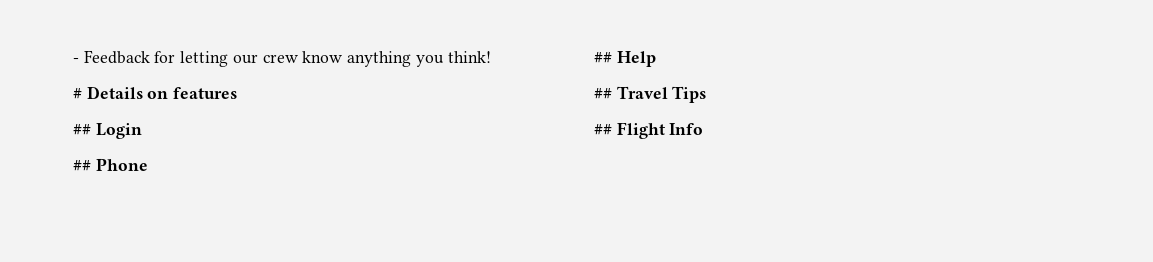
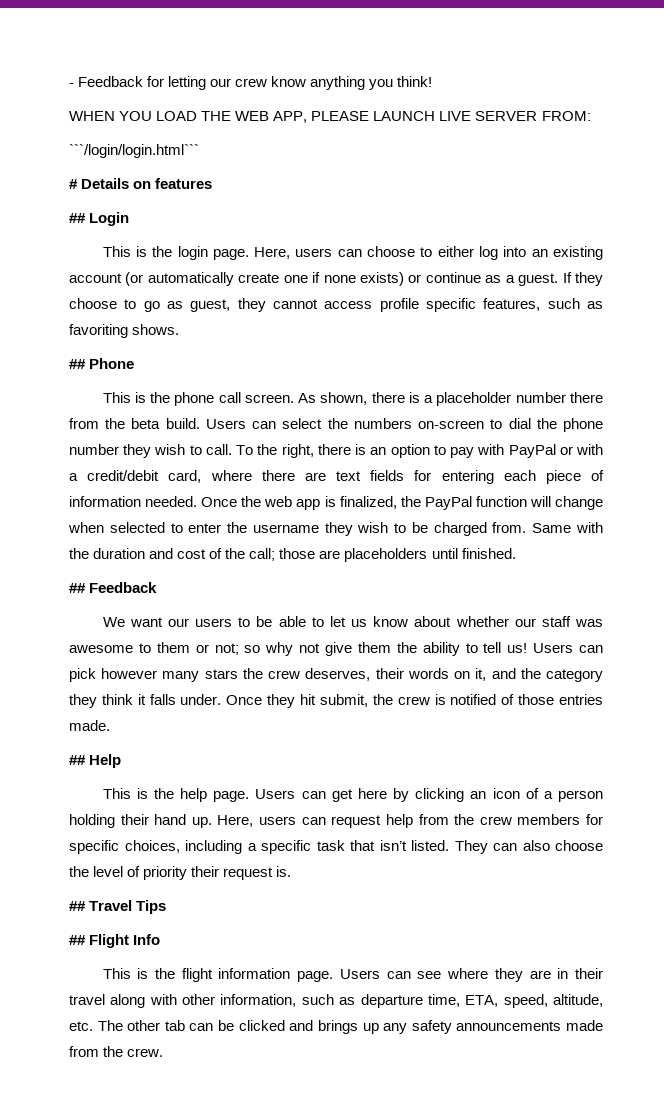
+ WHEN YOU LOAD THE WEB APP, PLEASE LAUNCH LIVE SERVER FROM:
+ ```/login/login.html```
+ This is the login page. Here, users can choose to either log into an existing account (or automatically create one if none exists) or continue as a guest. If they choose to go as guest, they cannot access profile specific features, such as favoriting shows.
  ## Phone
+ This is the phone call screen. As shown, there is a placeholder number there from the beta build. Users can select the numbers on-screen to dial the phone number they wish to call. To the right, there is an option to pay with PayPal or with a credit/debit card, where there are text fields for entering each piece of information needed. Once the web app is finalized, the PayPal function will change when selected to enter the username they wish to be charged from. Same with the duration and cost of the call; those are placeholders until finished.
+ ## Feedback
+ We want our users to be able to let us know about whether our staff was awesome to them or not; so why not give them the ability to tell us! Users can pick however many stars the crew deserves, their words on it, and the category they think it falls under. Once they hit submit, the crew is notified of those entries made.
  ## Help
+ This is the help page. Users can get here by clicking an icon of a person holding their hand up. Here, users can request help from the crew members for specific choices, including a specific task that isn’t listed. They can also choose the level of priority their request is.
+ This is the flight information page. Users can see where they are in their travel along with other information, such as departure time, ETA, speed, altitude, etc. The other tab can be clicked and brings up any safety announcements made from the crew.

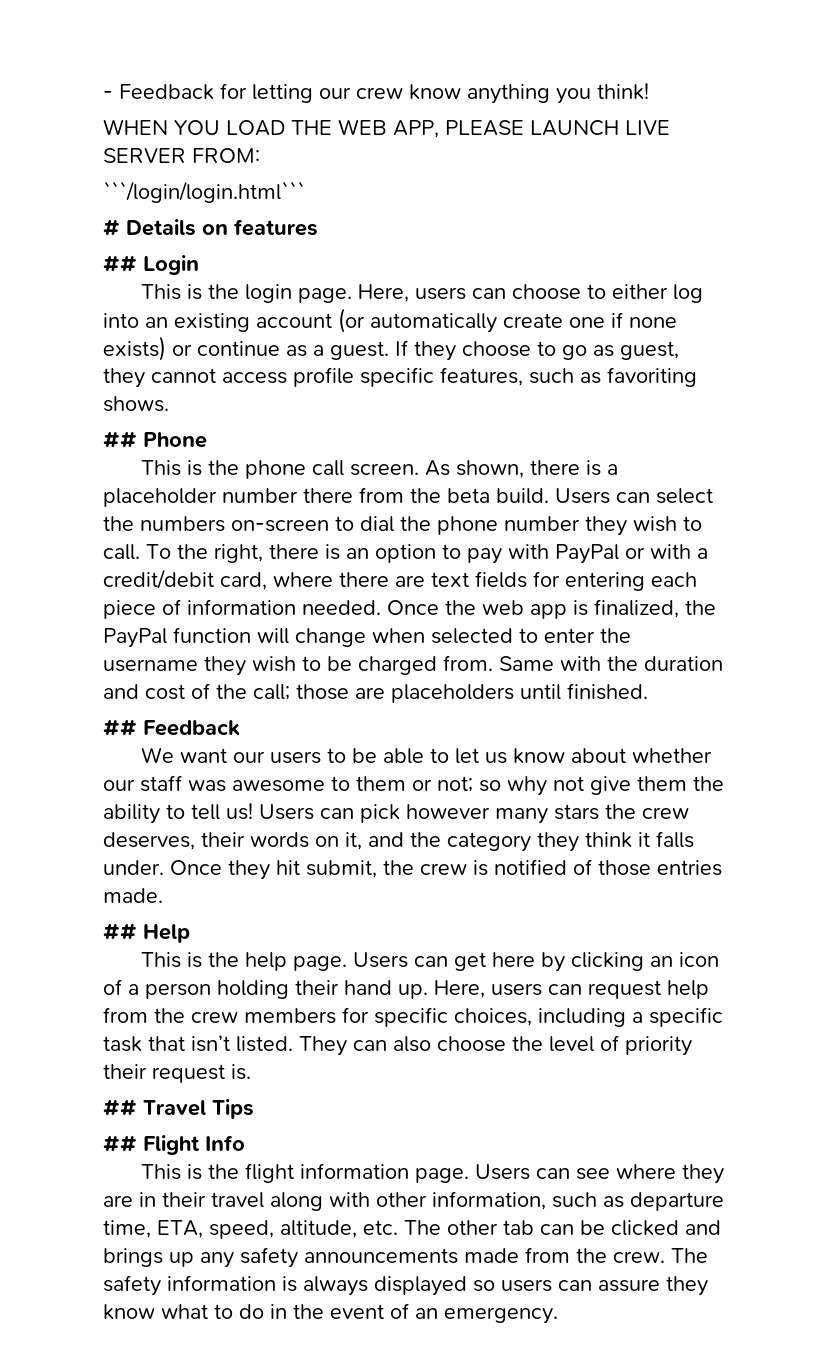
+ The safety information is always displayed so users can assure they know what to do in the event of an emergency.

